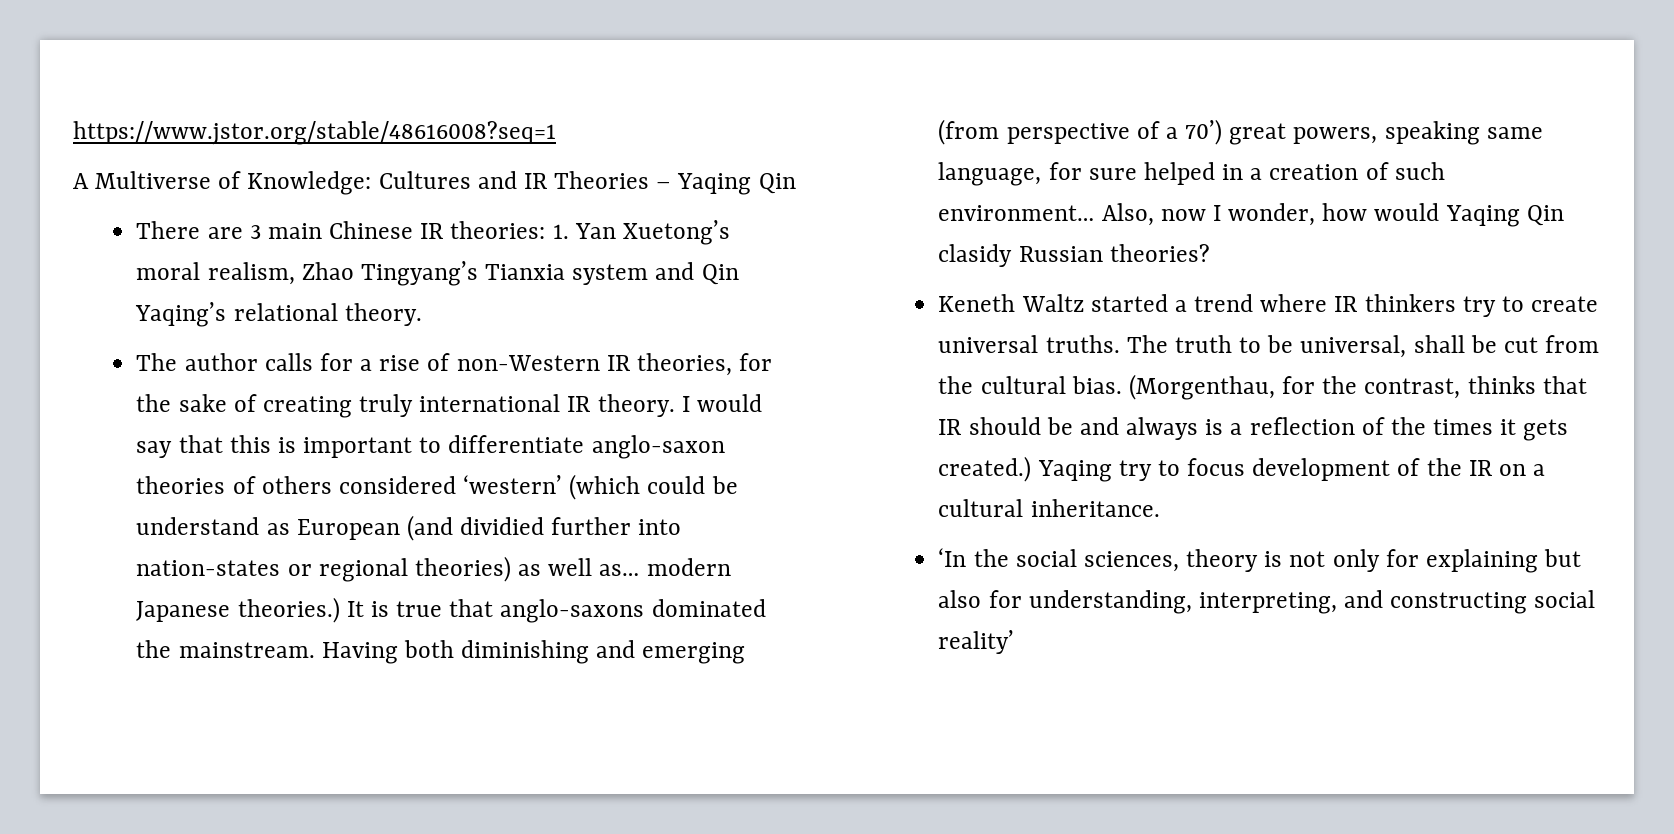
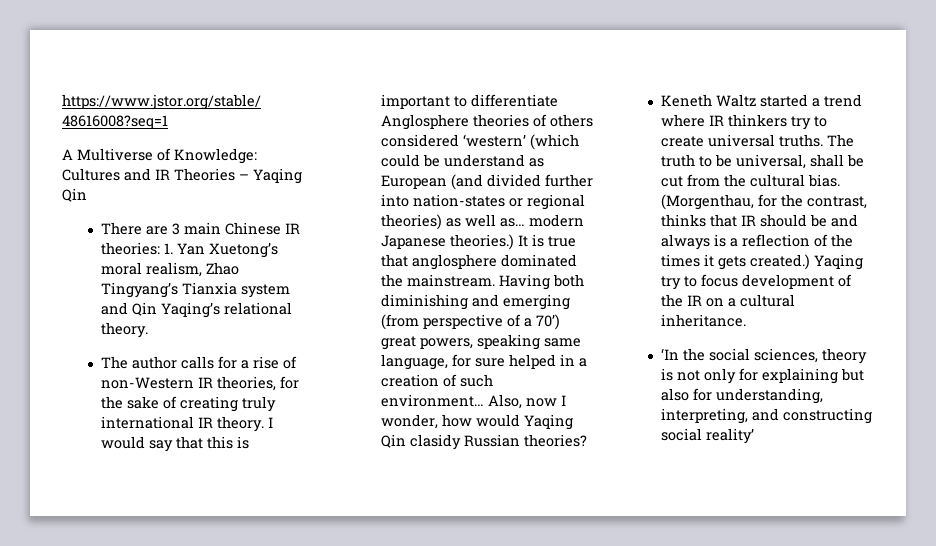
- I would say that this is important to differentiate anglo-saxon theories of others considered ‘western’ (which could be understand as European (and dividied further into nation-states or regional theories) as well as… modern Japanese theories.)
+ I would say that this is important to differentiate Anglosphere theories of others considered ‘western’ (which could be understand as European (and divided further into nation-states or regional theories) as well as… modern Japanese theories.)
- It is true that anglo-saxons dominated the mainstream.
+ It is true that anglosphere dominated the mainstream.

